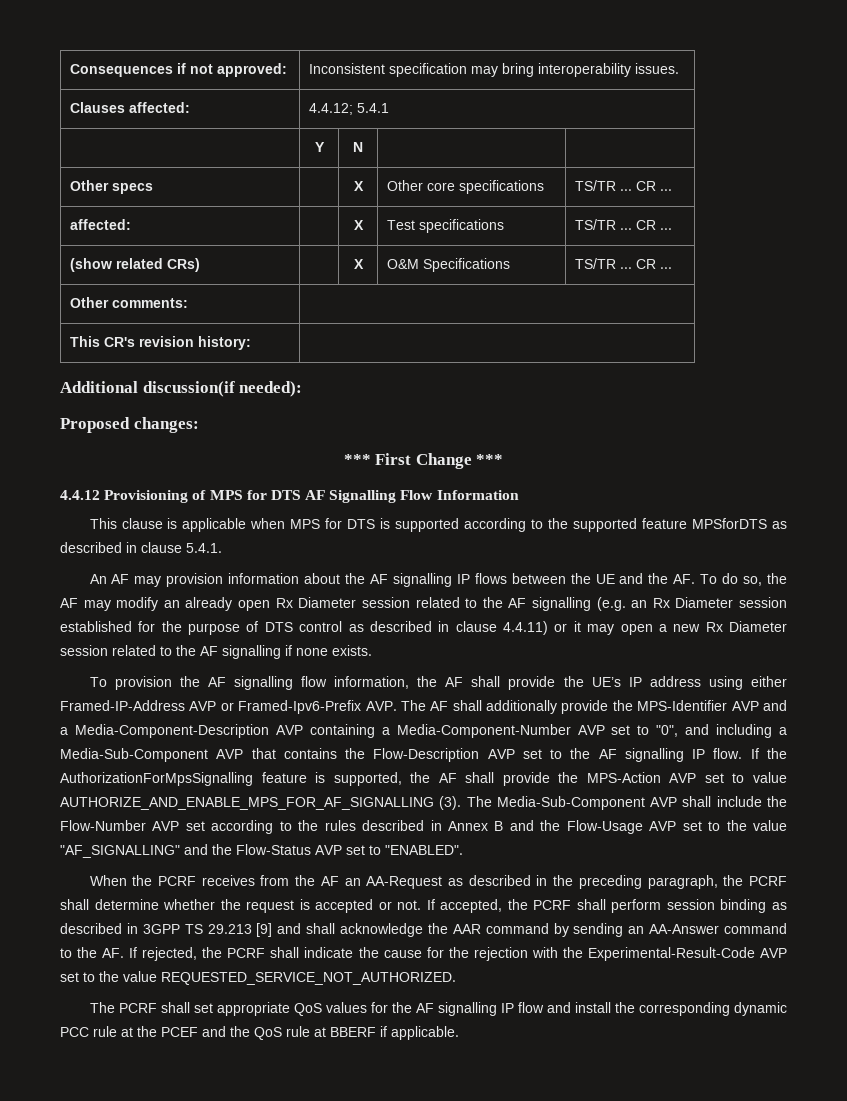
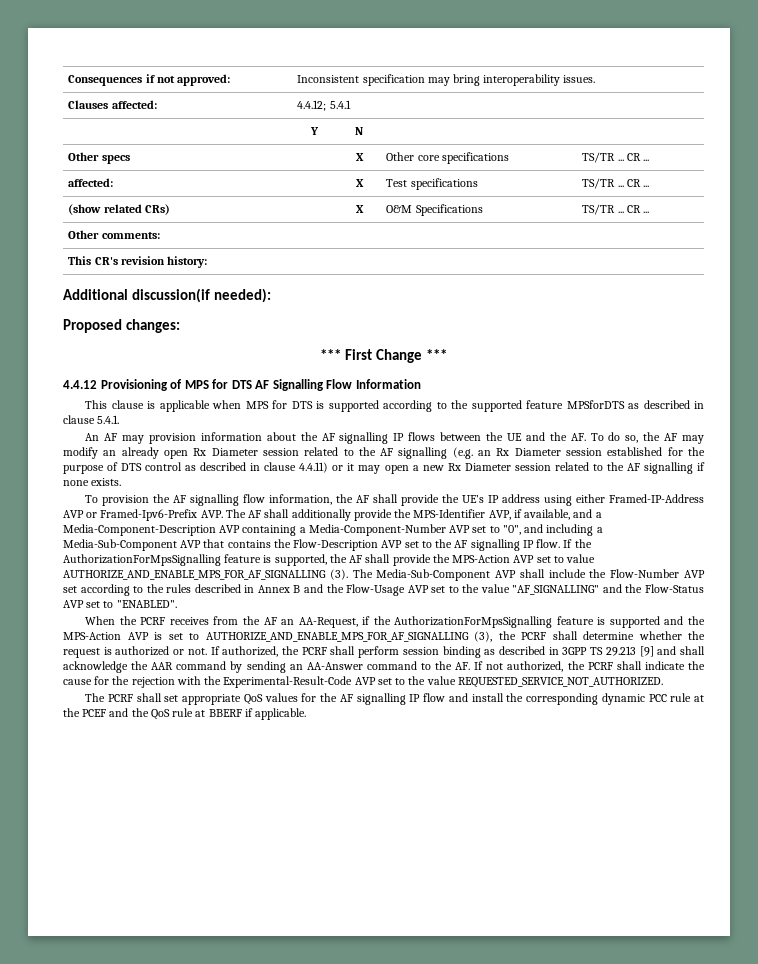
- To provision the AF signalling flow information, the AF shall provide the UE’s IP address using either Framed-IP-Address AVP or Framed-Ipv6-Prefix AVP. The AF shall additionally provide the MPS-Identifier AVP and a Media-Component-Description AVP containing a Media-Component-Number AVP set to "0", and including a Media-Sub-Component AVP that contains the Flow-Description AVP set to the AF signalling IP flow.
+ To provision the AF signalling flow information, the AF shall provide the UE’s IP address using either Framed-IP-Address AVP or Framed-Ipv6-Prefix AVP. The AF shall additionally provide the MPS-Identifier AVP, if available, and a Media-Component-Description AVP containing a Media-Component-Number AVP set to "0", and including a Media-Sub-Component AVP that contains the Flow-Description AVP set to the AF signalling IP flow.
- When the PCRF receives from the AF an AA-Request as described in the preceding paragraph, the PCRF shall determine whether the request is accepted or not.
+ When the PCRF receives from the AF an AA-Request, if the AuthorizationForMpsSignalling feature is supported and the MPS-Action AVP is set to AUTHORIZE_AND_ENABLE_MPS_FOR_AF_SIGNALLING (3), the PCRF shall determine whether the request is authorized or not.
- If accepted, the PCRF shall perform session binding as described in 3GPP TS 29.213 [9] and shall acknowledge the AAR command by sending an AA-Answer command to the AF. If rejected, the PCRF shall indicate the cause for the rejection with the Experimental-Result-Code AVP set to the value REQUESTED_SERVICE_NOT_AUTHORIZED.
+ If authorized, the PCRF shall perform session binding as described in 3GPP TS 29.213 [9] and shall acknowledge the AAR command by sending an AA-Answer command to the AF. If not authorized, the PCRF shall indicate the cause for the rejection with the Experimental-Result-Code AVP set to the value REQUESTED_SERVICE_NOT_AUTHORIZED.

